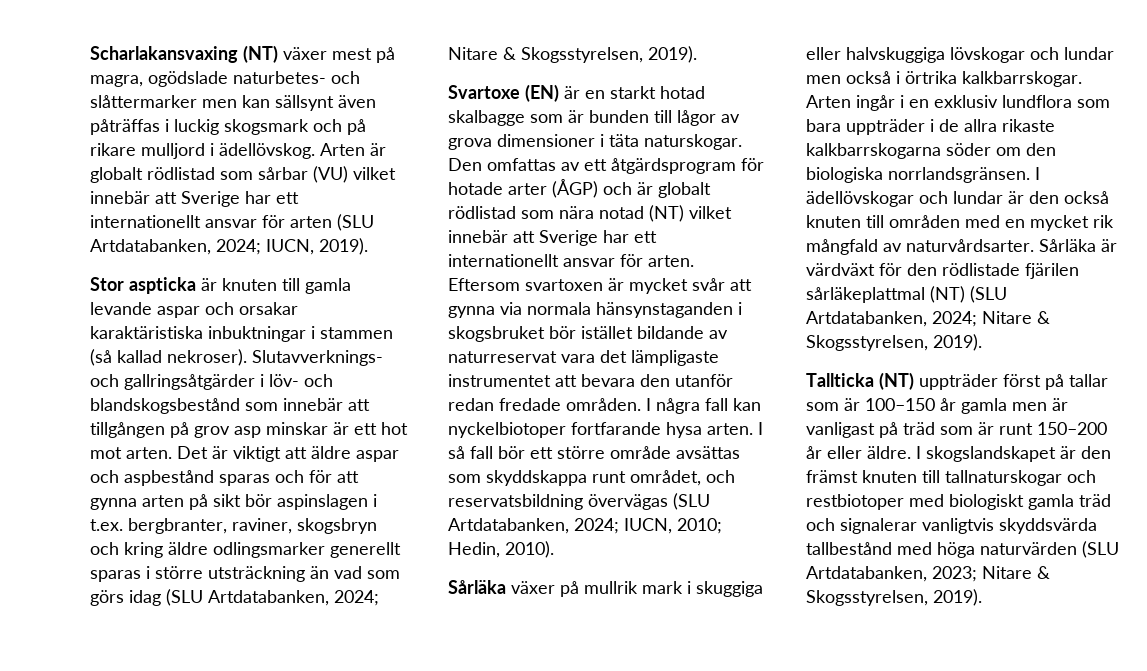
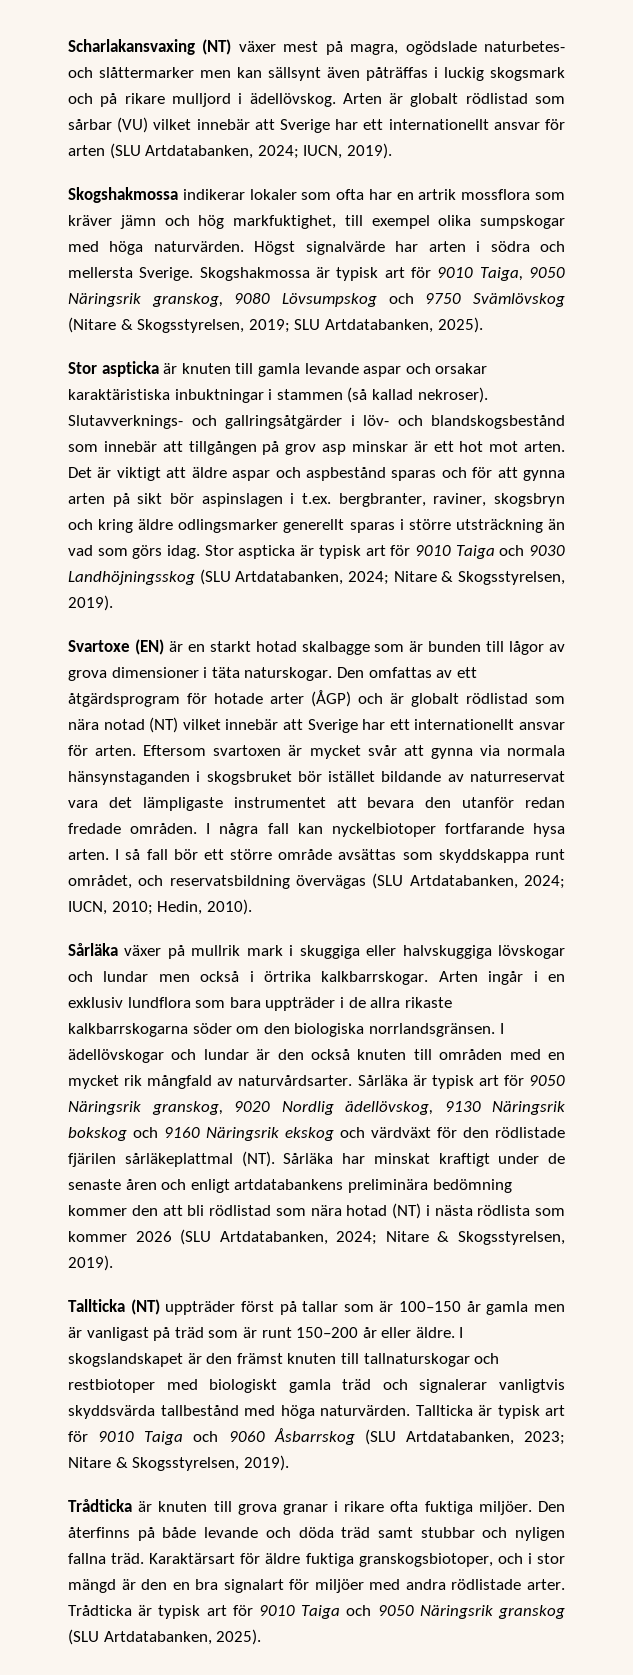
+ Skogshakmossa indikerar lokaler som ofta har en artrik mossflora som kräver jämn och hög markfuktighet, till exempel olika sumpskogar med höga naturvärden. Högst signalvärde har arten i södra och mellersta Sverige. Skogshakmossa är typisk art för 9010 Taiga, 9050 Näringsrik granskog, 9080 Lövsumpskog och 9750 Svämlövskog (Nitare & Skogsstyrelsen, 2019; SLU Artdatabanken, 2025).
- Det är viktigt att äldre aspar och aspbestånd sparas och för att gynna arten på sikt bör aspinslagen i t.ex. bergbranter, raviner, skogsbryn och kring äldre odlingsmarker generellt sparas i större utsträckning än vad som görs idag (SLU Artdatabanken, 2024; Nitare & Skogsstyrelsen, 2019).
+ Det är viktigt att äldre aspar och aspbestånd sparas och för att gynna arten på sikt bör aspinslagen i t.ex. bergbranter, raviner, skogsbryn och kring äldre odlingsmarker generellt sparas i större utsträckning än vad som görs idag. Stor aspticka är typisk art för 9010 Taiga och 9030 Landhöjningsskog (SLU Artdatabanken, 2024; Nitare & Skogsstyrelsen, 2019).
- Sårläka är värdväxt för den rödlistade fjärilen sårläkeplattmal (NT) (SLU Artdatabanken, 2024; Nitare & Skogsstyrelsen, 2019).
+ Sårläka är typisk art för 9050 Näringsrik granskog, 9020 Nordlig ädellövskog, 9130 Näringsrik bokskog och 9160 Näringsrik ekskog och värdväxt för den rödlistade fjärilen sårläkeplattmal (NT). Sårläka har minskat kraftigt under de senaste åren och enligt artdatabankens preliminära bedömning kommer den att bli rödlistad som nära hotad (NT) i nästa rödlista som kommer 2026 (SLU Artdatabanken, 2024; Nitare & Skogsstyrelsen, 2019).
- I skogslandskapet är den främst knuten till tallnaturskogar och restbiotoper med biologiskt gamla träd och signalerar vanligtvis skyddsvärda tallbestånd med höga naturvärden (SLU Artdatabanken, 2023; Nitare & Skogsstyrelsen, 2019).
+ I skogslandskapet är den främst knuten till tallnaturskogar och restbiotoper med biologiskt gamla träd och signalerar vanligtvis skyddsvärda tallbestånd med höga naturvärden. Tallticka är typisk art för 9010 Taiga och 9060 Åsbarrskog (SLU Artdatabanken, 2023; Nitare & Skogsstyrelsen, 2019).
+ Trådticka är knuten till grova granar i rikare ofta fuktiga miljöer. Den återfinns på både levande och döda träd samt stubbar och nyligen fallna träd. Karaktärsart för äldre fuktiga granskogsbiotoper, och i stor mängd är den en bra signalart för miljöer med andra rödlistade arter. Trådticka är typisk art för 9010 Taiga och 9050 Näringsrik granskog (SLU Artdatabanken, 2025).

